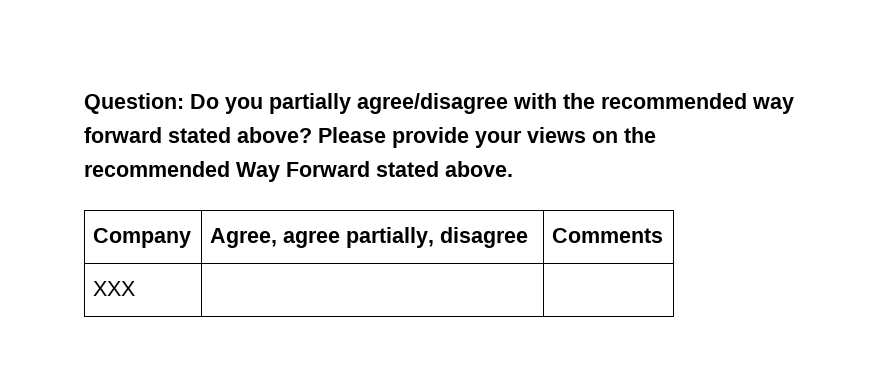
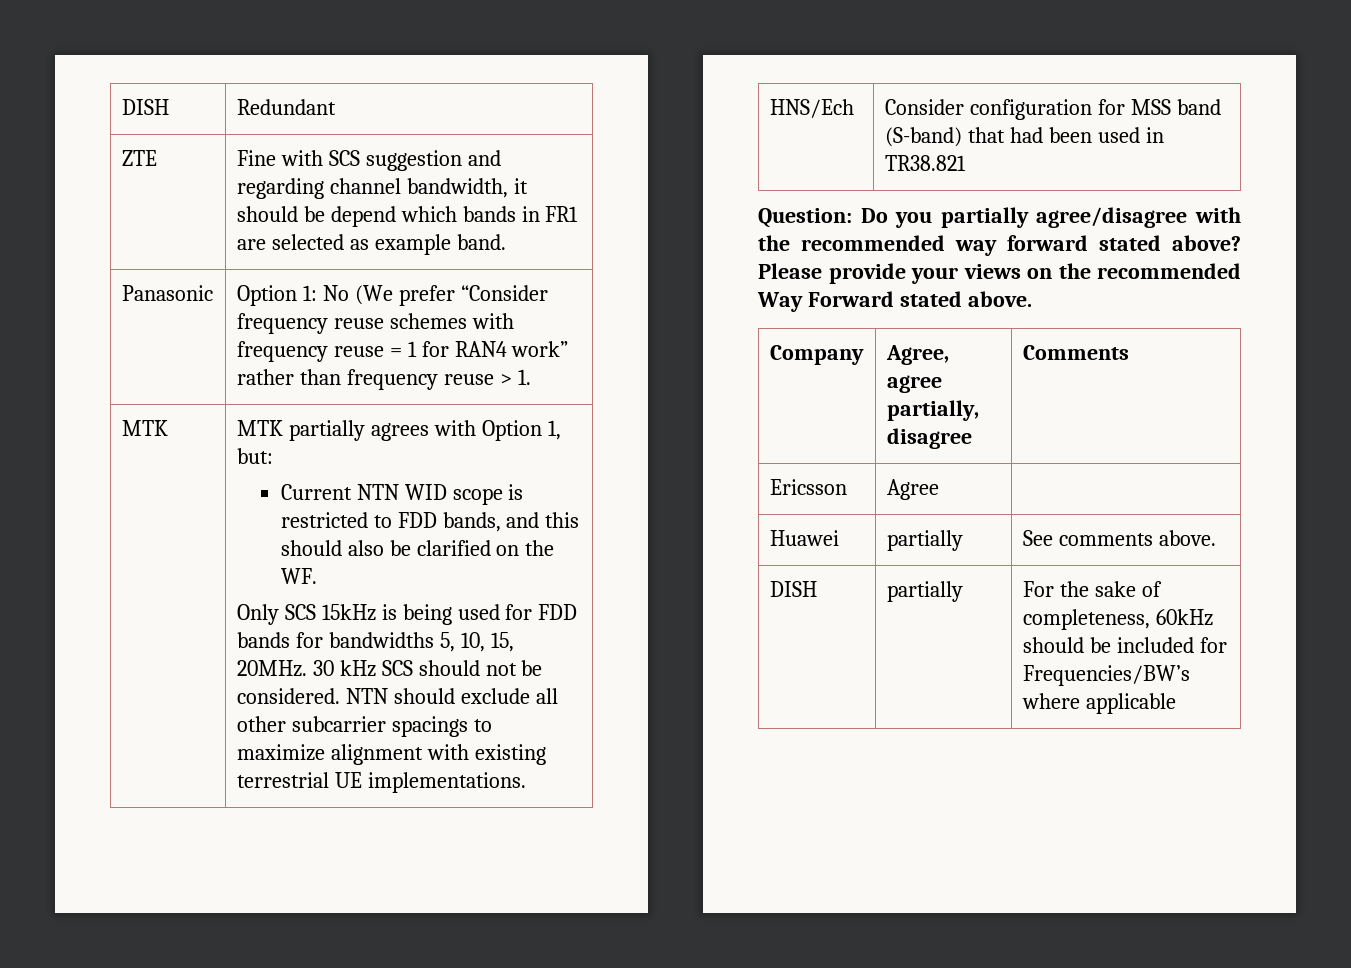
+ DISH | Redundant
+ ZTE | Fine with SCS suggestion and regarding channel bandwidth, it should be depend which bands in FR1 are selected as example band.
+ Panasonic | Option 1: No (We prefer “Consider frequency reuse schemes with frequency reuse = 1 for RAN4 work” rather than frequency reuse > 1.
+ MTK | MTK partially agrees with Option 1, but:
+ Current NTN WID scope is restricted to FDD bands, and this should also be clarified on the WF.
+ Only SCS 15kHz is being used for FDD bands for bandwidths 5, 10, 15, 20MHz. 30 kHz SCS should not be considered. NTN should exclude all other subcarrier spacings to maximize alignment with existing terrestrial UE implementations.
+ HNS/Ech | Consider configuration for MSS band (S-band) that had been used in TR38.821
- XXX | |
+ Ericsson | Agree |
+ Huawei | partially | See comments above.
+ DISH | partially | For the sake of completeness, 60kHz should be included for Frequencies/BW’s where applicable

